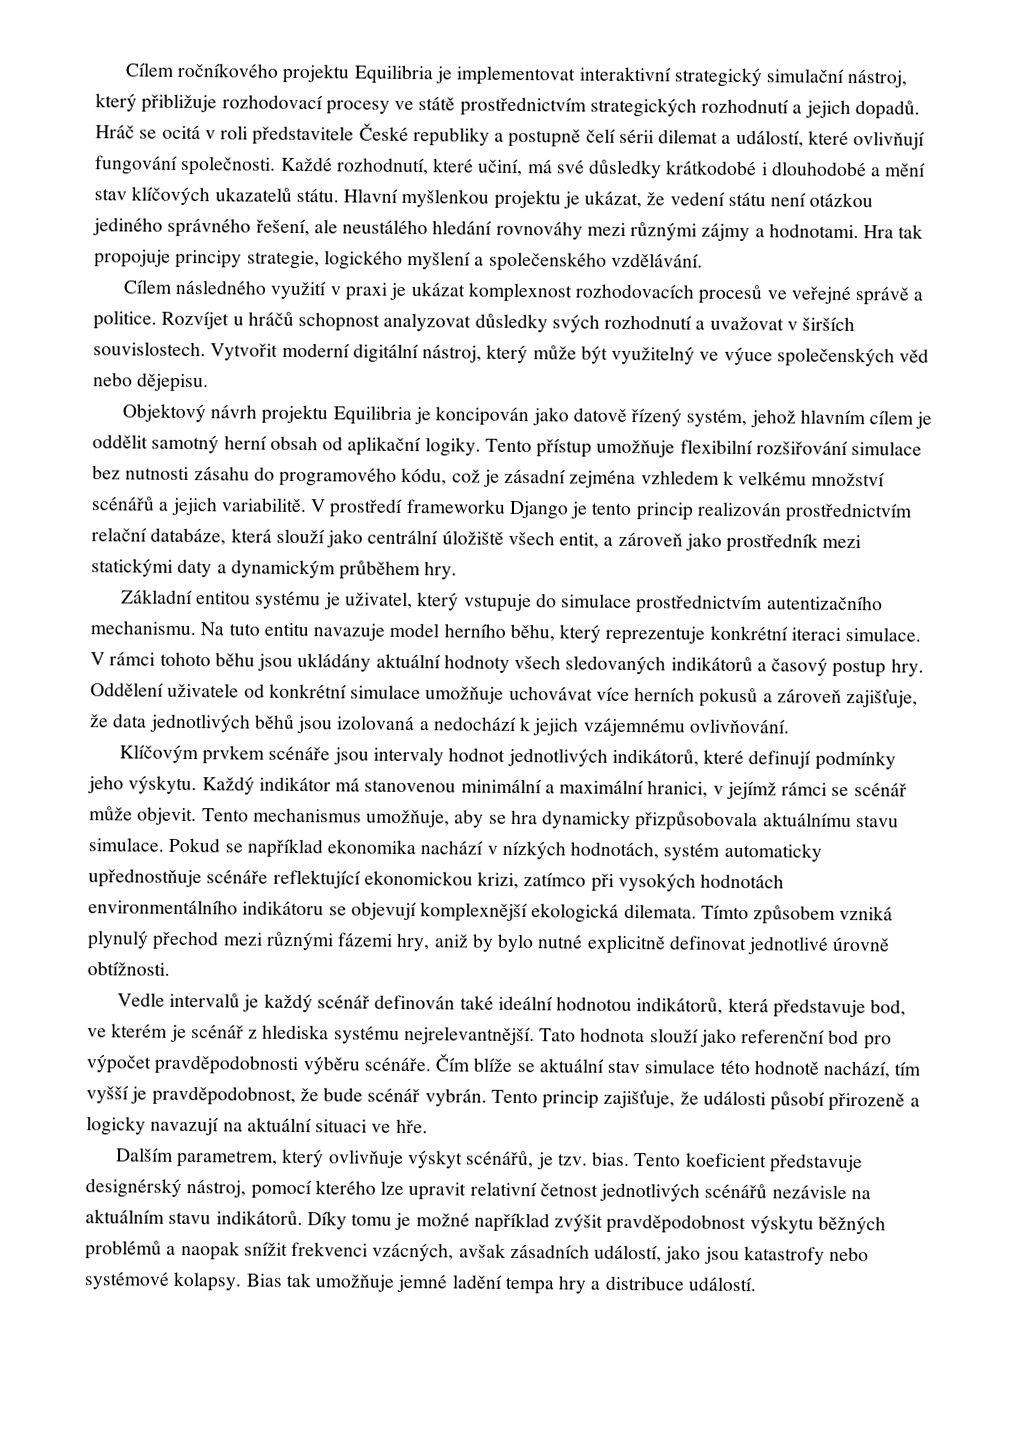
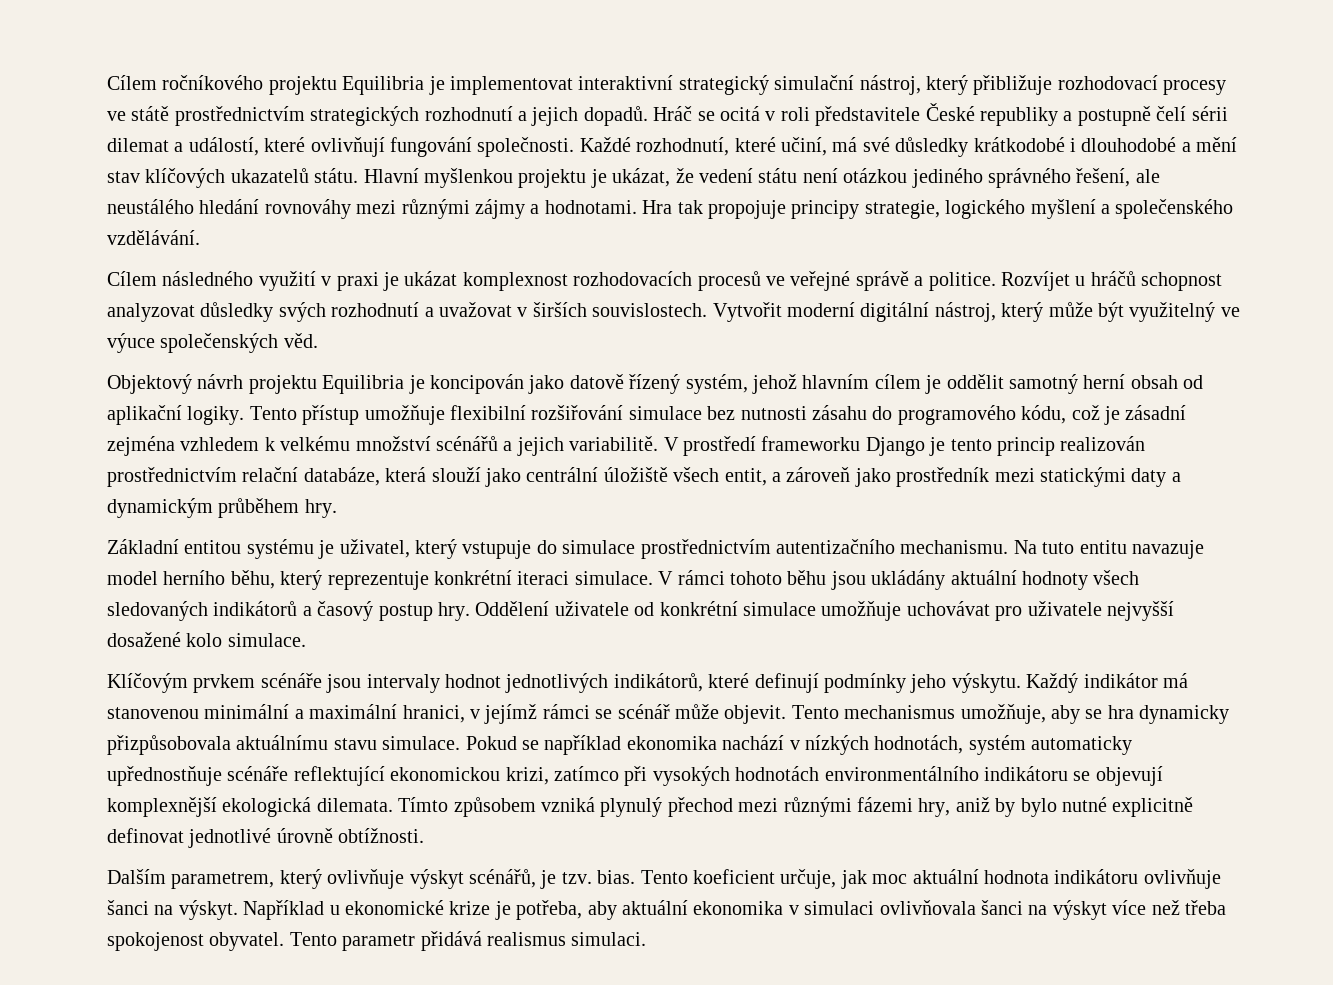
- Vytvořit moderní digitální nástroj, který může být využitelný ve výuce společenských věd nebo dějepisu.
+ Vytvořit moderní digitální nástroj, který může být využitelný ve výuce společenských věd.
- Oddělení uživatele od konkrétní simulace umožňuje uchovávat více herních pokusů a zároveň zajišťuje, že data jednotlivých běhů jsou izolovaná a nedochází k jejich vzájemnému ovlivňování.
+ Oddělení uživatele od konkrétní simulace umožňuje uchovávat pro uživatele nejvyšší dosažené kolo simulace.
- Vedle intervalů je každý scénář definován také ideální hodnotou indikátorů, která představuje bod, ve kterém je scénář z hlediska systému nejrelevantnější. Tato hodnota slouží jako referenční bod pro výpočet pravděpodobnosti výběru scénáře. Čím blíže se aktuální stav simulace této hodnotě nachází, tím vyšší je pravděpodobnost, že bude scénář vybrán. Tento princip zajišťuje, že události působí přirozeně a logicky navazují na aktuální situaci ve hře.
- Tento koeficient představuje designérský nástroj, pomocí kterého lze upravit relativní četnost jednotlivých scénářů nezávisle na aktuálním stavu indikátorů. Díky tomu je možné například zvýšit pravděpodobnost výskytu běžných problémů a naopak snížit frekvenci vzácných, avšak zásadních událostí, jako jsou katastrofy nebo systémové kolapsy. Bias tak umožňuje jemné ladění tempa hry a distribuce událostí.
+ Tento koeficient určuje, jak moc aktuální hodnota indikátoru ovlivňuje šanci na výskyt. Například u ekonomické krize je potřeba, aby aktuální ekonomika v simulaci ovlivňovala šanci na výskyt více než třeba spokojenost obyvatel. Tento parametr přidává realismus simulaci.

